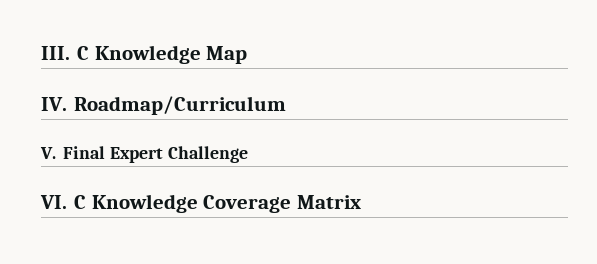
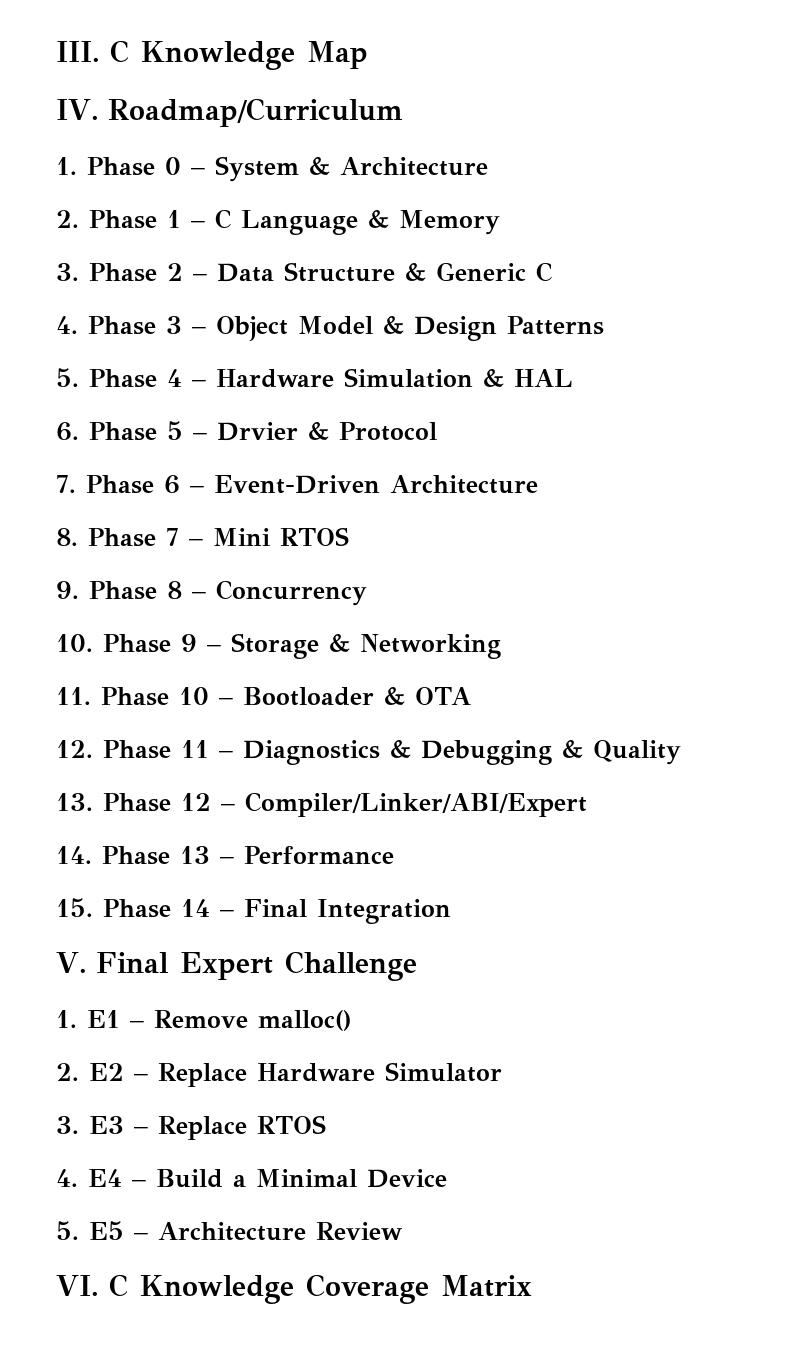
+ 1. Phase 0 – System & Architecture
+ 2. Phase 1 – C Language & Memory
+ 3. Phase 2 – Data Structure & Generic C
+ 4. Phase 3 – Object Model & Design Patterns
+ 5. Phase 4 – Hardware Simulation & HAL
+ 6. Phase 5 – Drvier & Protocol
+ 7. Phase 6 – Event-Driven Architecture
+ 8. Phase 7 – Mini RTOS
+ 9. Phase 8 – Concurrency
+ 10. Phase 9 – Storage & Networking
+ 11. Phase 10 – Bootloader & OTA
+ 12. Phase 11 – Diagnostics & Debugging & Quality
+ 13. Phase 12 – Compiler/Linker/ABI/Expert
+ 14. Phase 13 – Performance
+ 15. Phase 14 – Final Integration
  V. Final Expert Challenge
+ 1. E1 – Remove malloc()
+ 2. E2 – Replace Hardware Simulator
+ 3. E3 – Replace RTOS
+ 4. E4 – Build a Minimal Device
+ 5. E5 – Architecture Review

